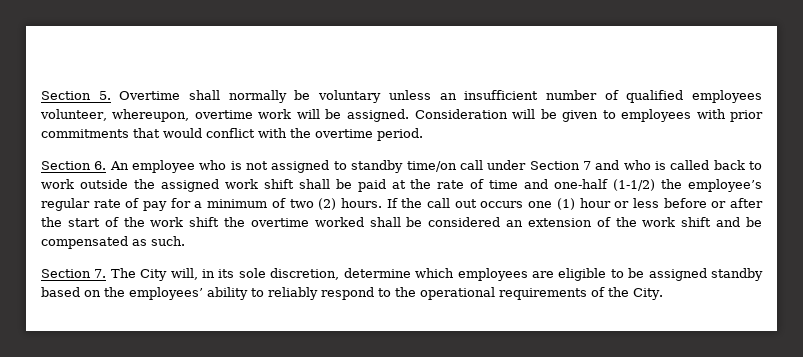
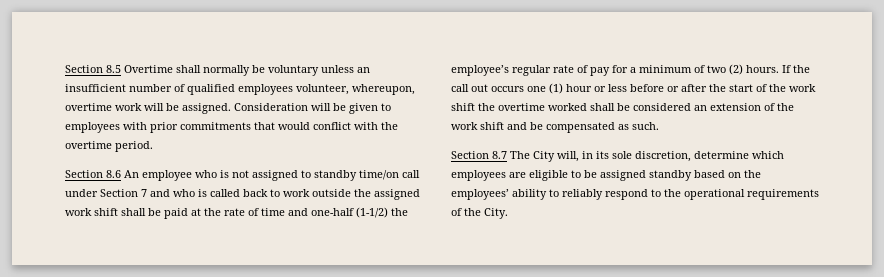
- Section 5. Overtime shall normally be voluntary unless an insufficient number of qualified employees volunteer, whereupon, overtime work will be assigned.
+ Section 8.5 Overtime shall normally be voluntary unless an insufficient number of qualified employees volunteer, whereupon, overtime work will be assigned.
- Section 6. An employee who is not assigned to standby time/on call under Section 7 and who is called back to work outside the assigned work shift shall be paid at the rate of time and one-half (1-1/2) the employee’s regular rate of pay for a minimum of two (2) hours.
+ Section 8.6 An employee who is not assigned to standby time/on call under Section 7 and who is called back to work outside the assigned work shift shall be paid at the rate of time and one-half (1-1/2) the employee’s regular rate of pay for a minimum of two (2) hours.
- Section 7. The City will, in its sole discretion, determine which employees are eligible to be assigned standby based on the employees’ ability to reliably respond to the operational requirements of the City.
+ Section 8.7 The City will, in its sole discretion, determine which employees are eligible to be assigned standby based on the employees’ ability to reliably respond to the operational requirements of the City.

